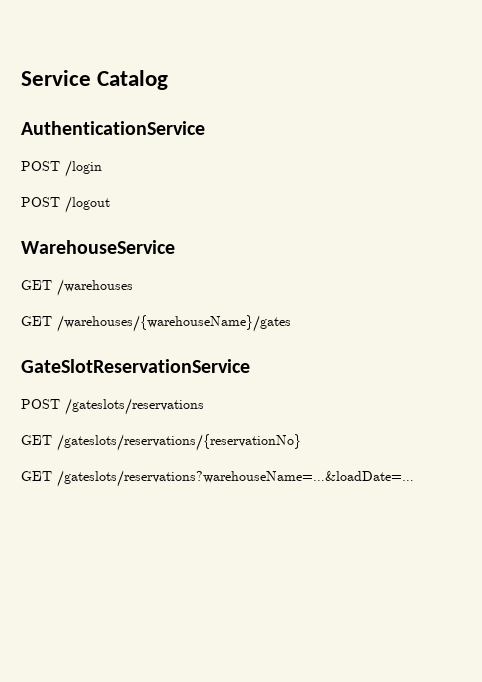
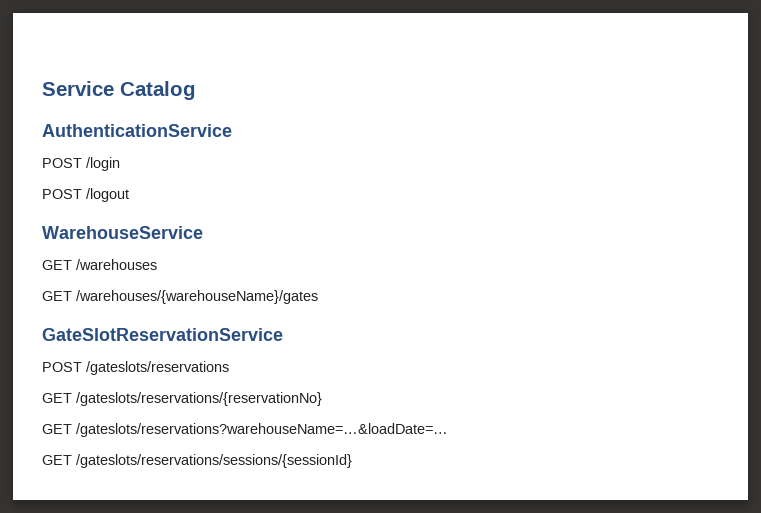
+ GET /gateslots/reservations/sessions/{sessionId}

